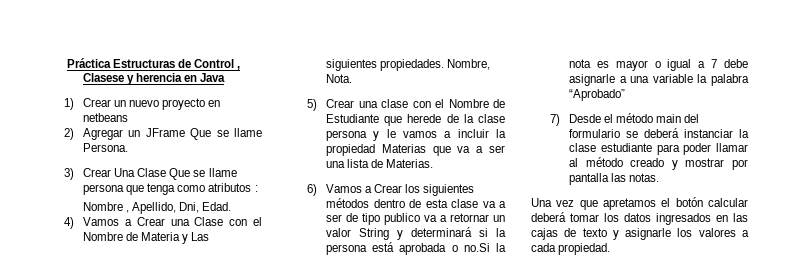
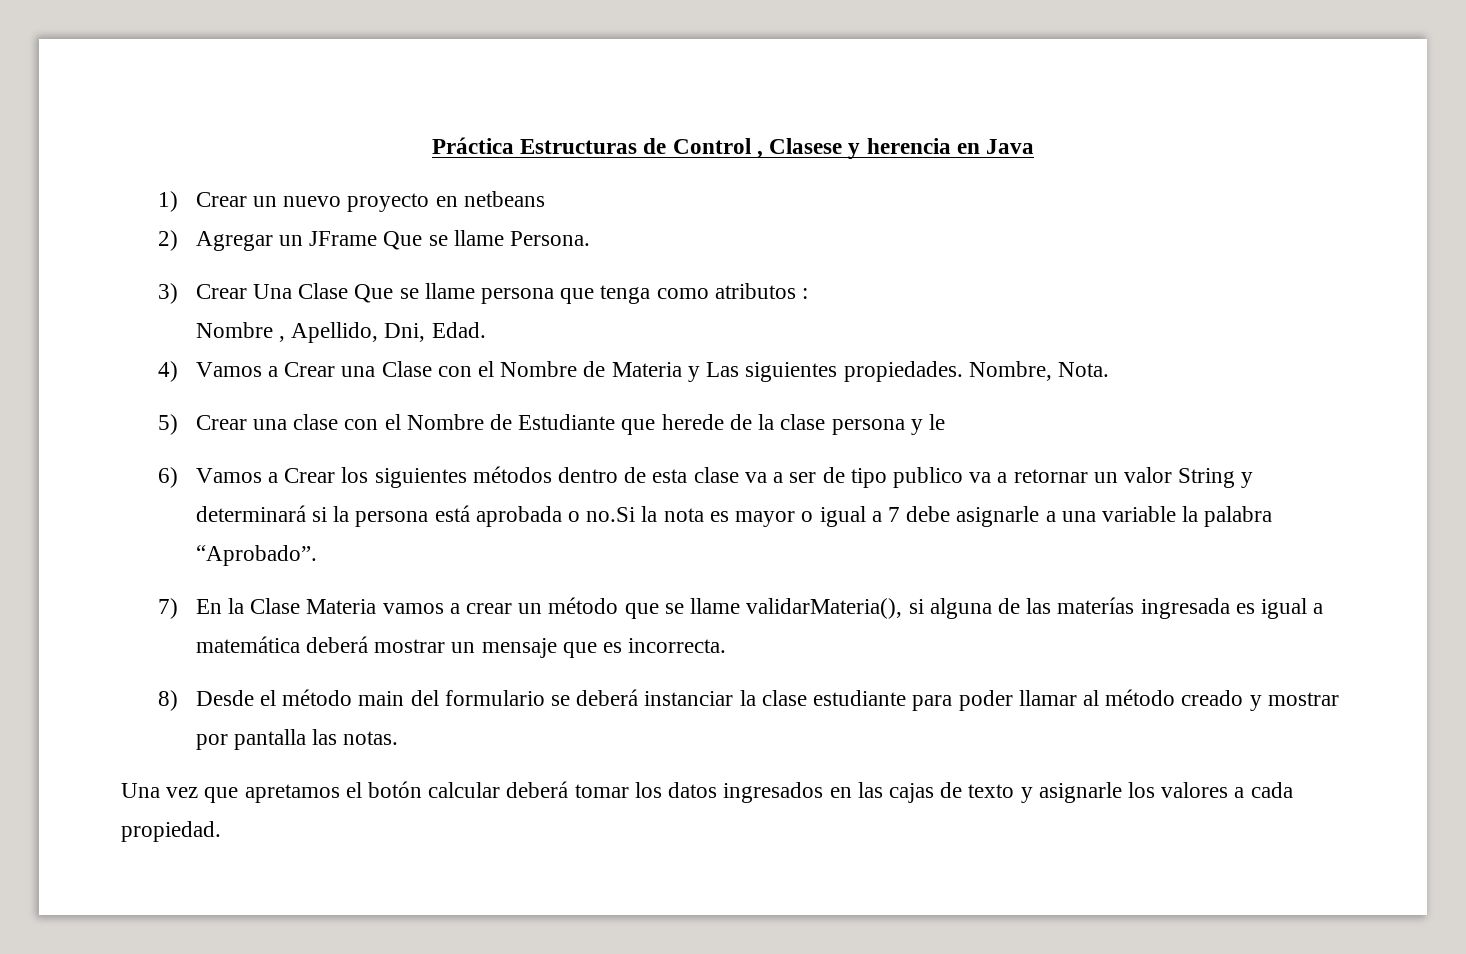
- 5) Crear una clase con el Nombre de Estudiante que herede de la clase persona y le vamos a incluir la propiedad Materias que va a ser una lista de Materias.
+ 5) Crear una clase con el Nombre de Estudiante que herede de la clase persona y le
- 6) Vamos a Crear los siguientes métodos dentro de esta clase va a ser de tipo publico va a retornar un valor String y determinará si la persona está aprobada o no.Si la nota es mayor o igual a 7 debe asignarle a una variable la palabra “Aprobado”
- 7) Desde el método main del formulario se deberá instanciar la clase estudiante para poder llamar al método creado y mostrar por pantalla las notas.
+ 6) Vamos a Crear los siguientes métodos dentro de esta clase va a ser de tipo publico va a retornar un valor String y determinará si la persona está aprobada o no.Si la nota es mayor o igual a 7 debe asignarle a una variable la palabra “Aprobado”.
+ 7) En la Clase Materia vamos a crear un método que se llame validarMateria(), si alguna de las materías ingresada es igual a matemática deberá mostrar un mensaje que es incorrecta.
+ 8) Desde el método main del formulario se deberá instanciar la clase estudiante para poder llamar al método creado y mostrar por pantalla las notas.

